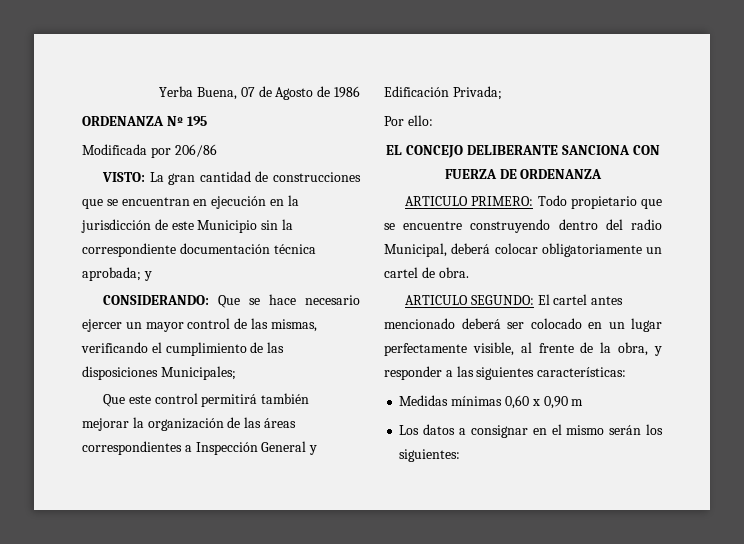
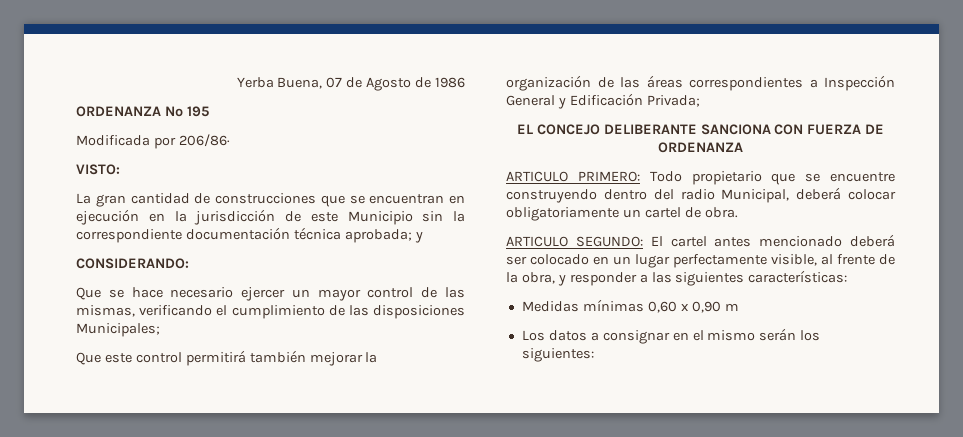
- Modificada por 206/86
+ Modificada por 206/86·
- VISTO: La gran cantidad de construcciones que se encuentran en ejecución en la jurisdicción de este Municipio sin la correspondiente documentación técnica aprobada; y
+ VISTO:
+ La gran cantidad de construcciones que se encuentran en ejecución en la jurisdicción de este Municipio sin la correspondiente documentación técnica aprobada; y
- CONSIDERANDO: Que se hace necesario ejercer un mayor control de las mismas, verificando el cumplimiento de las disposiciones Municipales;
+ CONSIDERANDO:
+ Que se hace necesario ejercer un mayor control de las mismas, verificando el cumplimiento de las disposiciones Municipales;
- Por ello:

